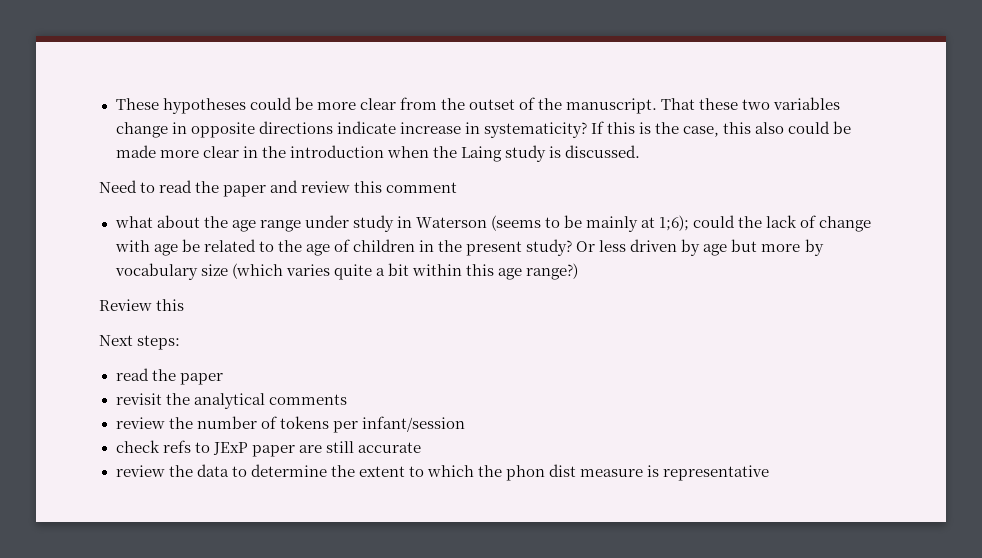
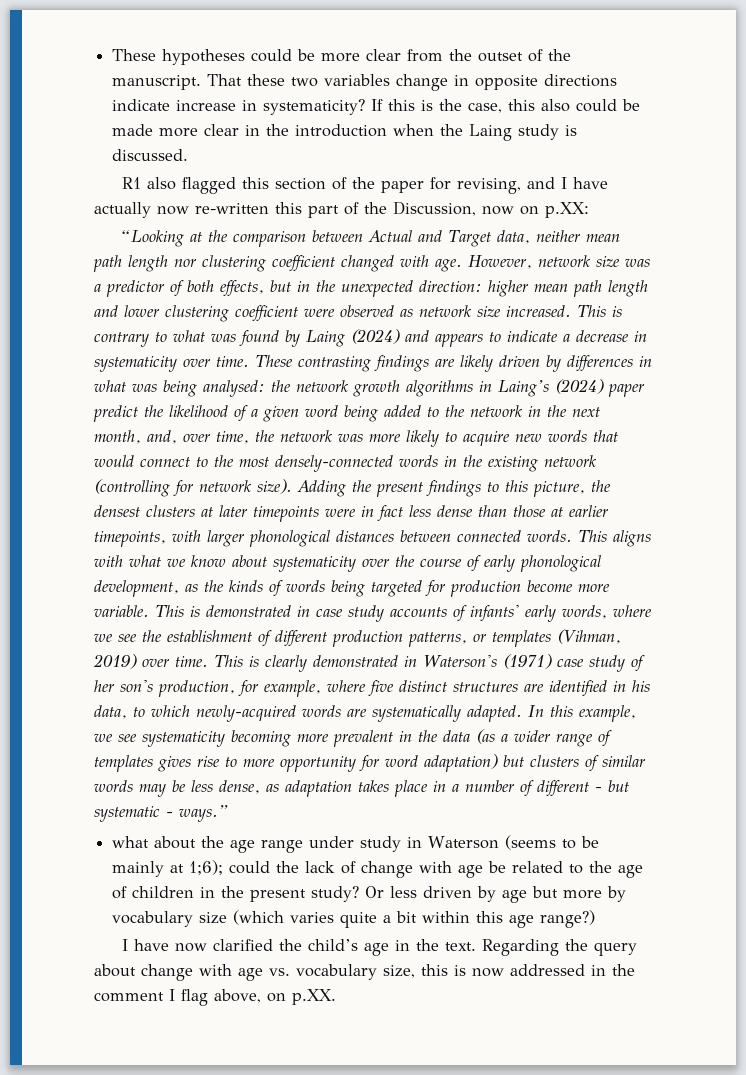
- Need to read the paper and review this comment
+ R1 also flagged this section of the paper for revising, and I have actually now re-written this part of the Discussion, now on p.XX:
+ “Looking at the comparison between Actual and Target data, neither mean path length nor clustering coefficient changed with age. However, network size was a predictor of both effects, but in the unexpected direction: higher mean path length and lower clustering coefficient were observed as network size increased. This is contrary to what was found by Laing (2024) and appears to indicate a decrease in systematicity over time. These contrasting findings are likely driven by differences in what was being analysed: the network growth algorithms in Laing’s (2024) paper predict the likelihood of a given word being added to the network in the next month, and, over time, the network was more likely to acquire new words that would connect to the most densely-connected words in the existing network (controlling for network size). Adding the present findings to this picture, the densest clusters at later timepoints were in fact less dense than those at earlier timepoints, with larger phonological distances between connected words. This aligns with what we know about systematicity over the course of early phonological development, as the kinds of words being targeted for production become more variable. This is demonstrated in case study accounts of infants' early words, where we see the establishment of different production patterns, or templates (Vihman, 2019) over time. This is clearly demonstrated in Waterson's (1971) case study of her son's production, for example, where five distinct structures are identified in his data, to which newly-acquired words are systematically adapted. In this example, we see systematicity becoming more prevalent in the data (as a wider range of templates gives rise to more opportunity for word adaptation) but clusters of similar words may be less dense, as adaptation takes place in a number of different - but systematic - ways.”
- Review this
- Next steps:
- read the paper
- revisit the analytical comments
- review the number of tokens per infant/session
- check refs to JExP paper are still accurate
- review the data to determine the extent to which the phon dist measure is representative
+ I have now clarified the child’s age in the text. Regarding the query about change with age vs. vocabulary size, this is now addressed in the comment I flag above, on p.XX.

